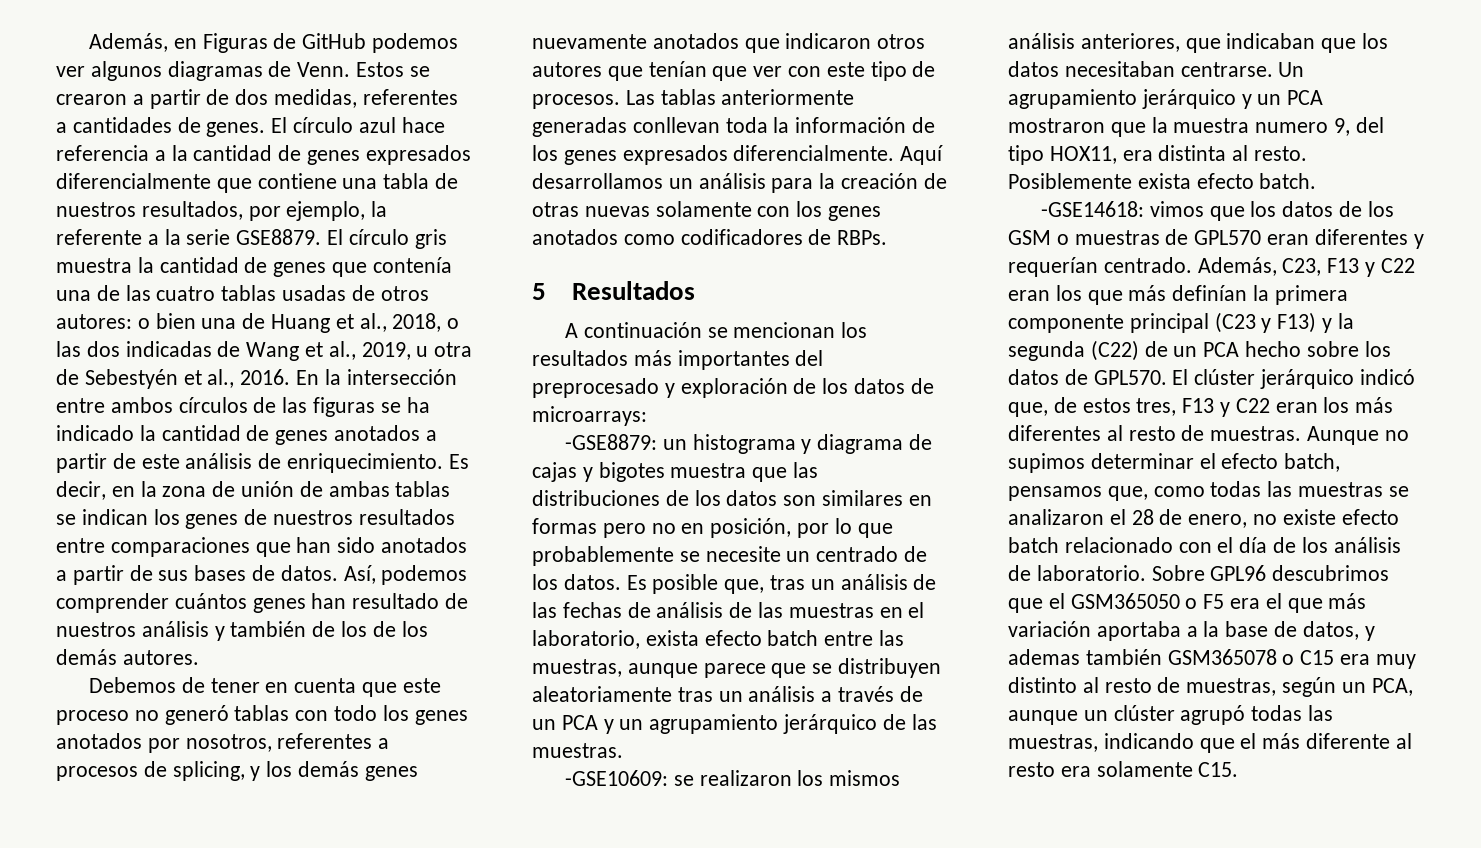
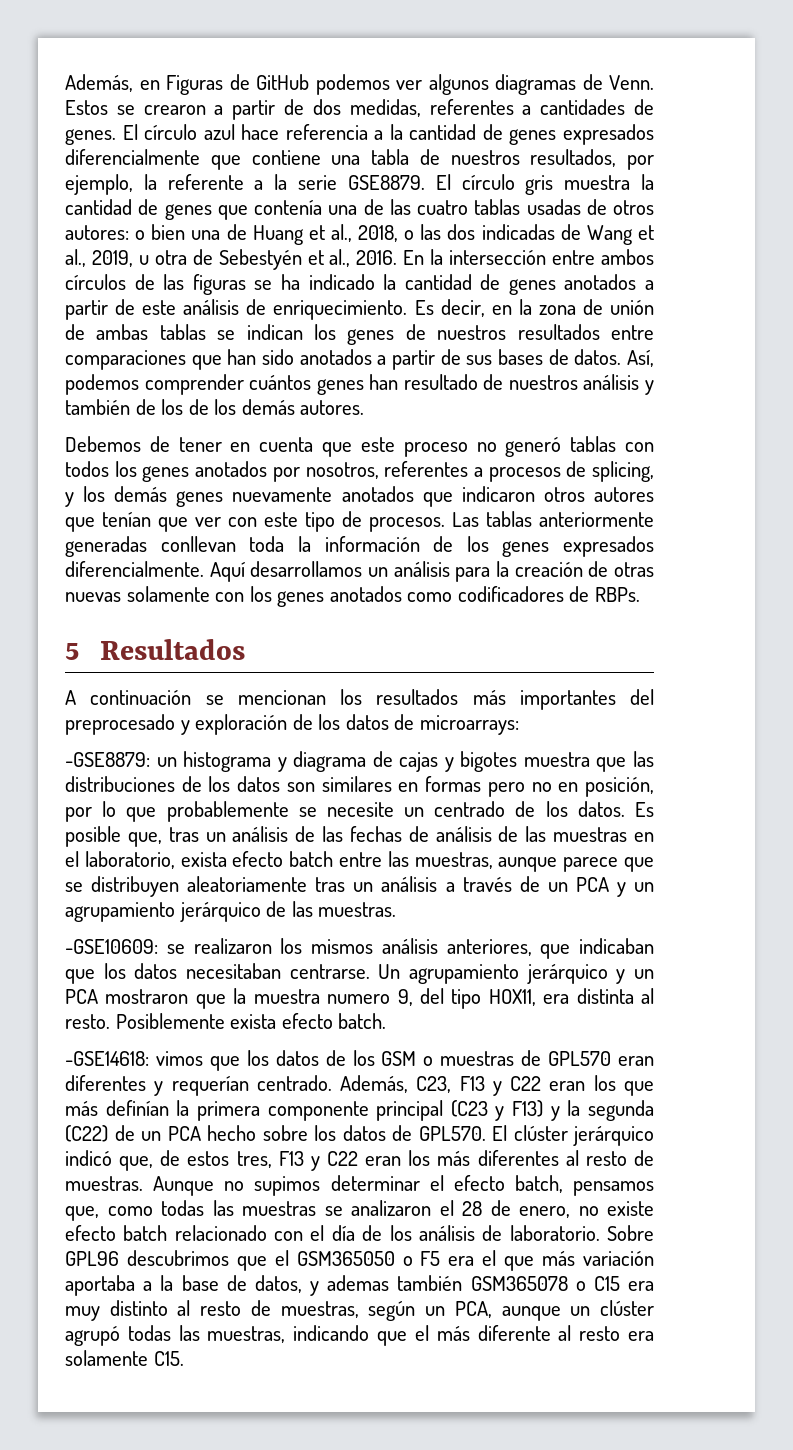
- Debemos de tener en cuenta que este proceso no generó tablas con todo los genes anotados por nosotros, referentes a procesos de splicing, y los demás genes nuevamente anotados que indicaron otros autores que tenían que ver con este tipo de procesos.
+ Debemos de tener en cuenta que este proceso no generó tablas con todos los genes anotados por nosotros, referentes a procesos de splicing, y los demás genes nuevamente anotados que indicaron otros autores que tenían que ver con este tipo de procesos.

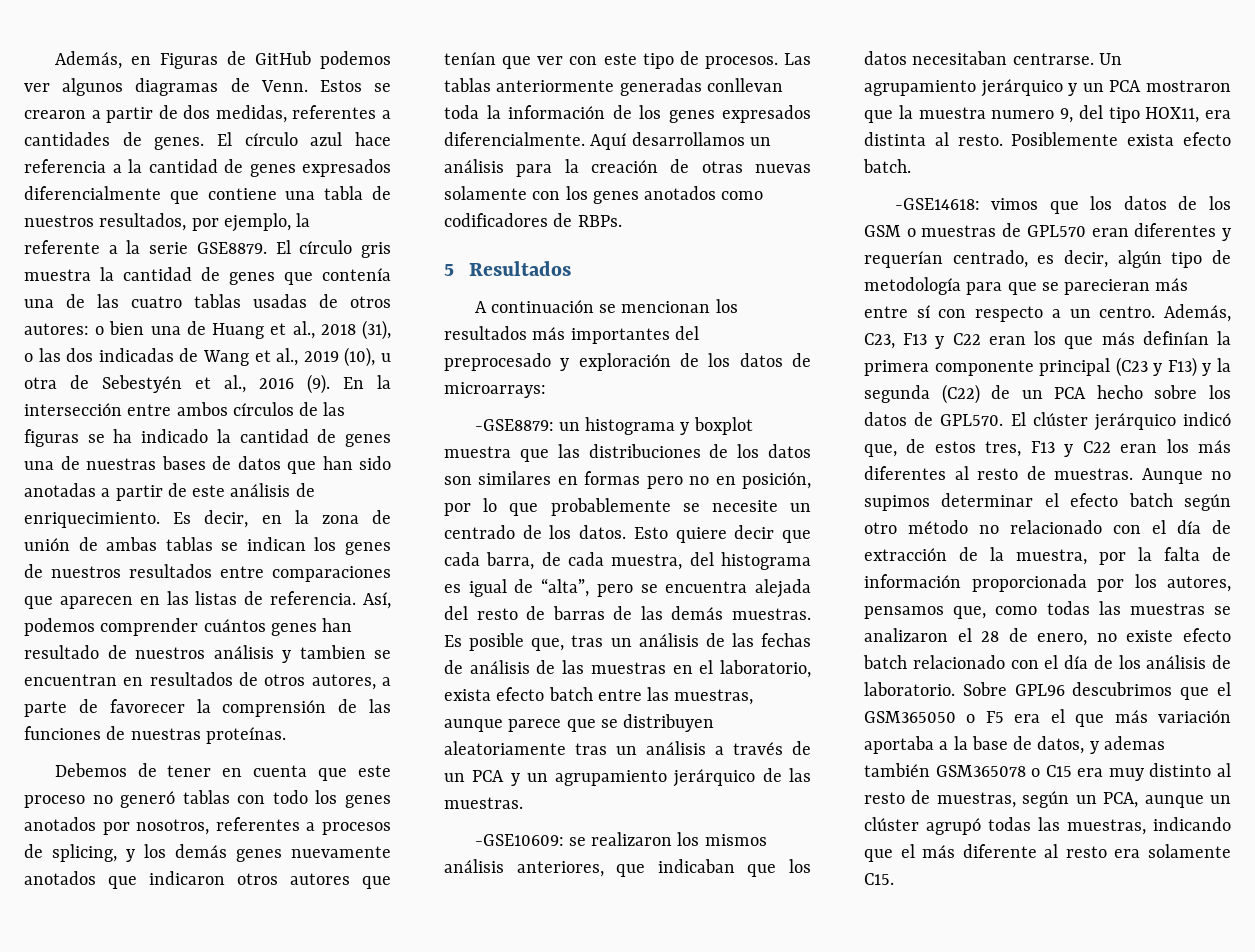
- El círculo gris muestra la cantidad de genes que contenía una de las cuatro tablas usadas de otros autores: o bien una de Huang et al., 2018, o las dos indicadas de Wang et al., 2019, u otra de Sebestyén et al., 2016.
+ El círculo gris muestra la cantidad de genes que contenía una de las cuatro tablas usadas de otros autores: o bien una de Huang et al., 2018 (31), o las dos indicadas de Wang et al., 2019 (10), u otra de Sebestyén et al., 2016 (9).
- En la intersección entre ambos círculos de las figuras se ha indicado la cantidad de genes anotados a partir de este análisis de enriquecimiento.
+ En la intersección entre ambos círculos de las figuras se ha indicado la cantidad de genes una de nuestras bases de datos que han sido anotadas a partir de este análisis de enriquecimiento.
- Es decir, en la zona de unión de ambas tablas se indican los genes de nuestros resultados entre comparaciones que han sido anotados a partir de sus bases de datos.
+ Es decir, en la zona de unión de ambas tablas se indican los genes de nuestros resultados entre comparaciones que aparecen en las listas de referencia.
- Así, podemos comprender cuántos genes han resultado de nuestros análisis y también de los de los demás autores.
+ Así, podemos comprender cuántos genes han resultado de nuestros análisis y tambien se encuentran en resultados de otros autores, a parte de favorecer la comprensión de las funciones de nuestras proteínas.
- Debemos de tener en cuenta que este proceso no generó tablas con todos los genes anotados por nosotros, referentes a procesos de splicing, y los demás genes nuevamente anotados que indicaron otros autores que tenían que ver con este tipo de procesos.
+ Debemos de tener en cuenta que este proceso no generó tablas con todo los genes anotados por nosotros, referentes a procesos de splicing, y los demás genes nuevamente anotados que indicaron otros autores que tenían que ver con este tipo de procesos.
- -GSE8879: un histograma y diagrama de cajas y bigotes muestra que las distribuciones de los datos son similares en formas pero no en posición, por lo que probablemente se necesite un centrado de los datos.
+ -GSE8879: un histograma y boxplot muestra que las distribuciones de los datos son similares en formas pero no en posición, por lo que probablemente se necesite un centrado de los datos.
+ Esto quiere decir que cada barra, de cada muestra, del histograma es igual de “alta”, pero se encuentra alejada del resto de barras de las demás muestras.
- -GSE14618: vimos que los datos de los GSM o muestras de GPL570 eran diferentes y requerían centrado.
+ -GSE14618: vimos que los datos de los GSM o muestras de GPL570 eran diferentes y requerían centrado, es decir, algún tipo de metodología para que se parecieran más entre sí con respecto a un centro.
- Aunque no supimos determinar el efecto batch, pensamos que, como todas las muestras se analizaron el 28 de enero, no existe efecto batch relacionado con el día de los análisis de laboratorio.
+ Aunque no supimos determinar el efecto batch según otro método no relacionado con el día de extracción de la muestra, por la falta de información proporcionada por los autores, pensamos que, como todas las muestras se analizaron el 28 de enero, no existe efecto batch relacionado con el día de los análisis de laboratorio.

